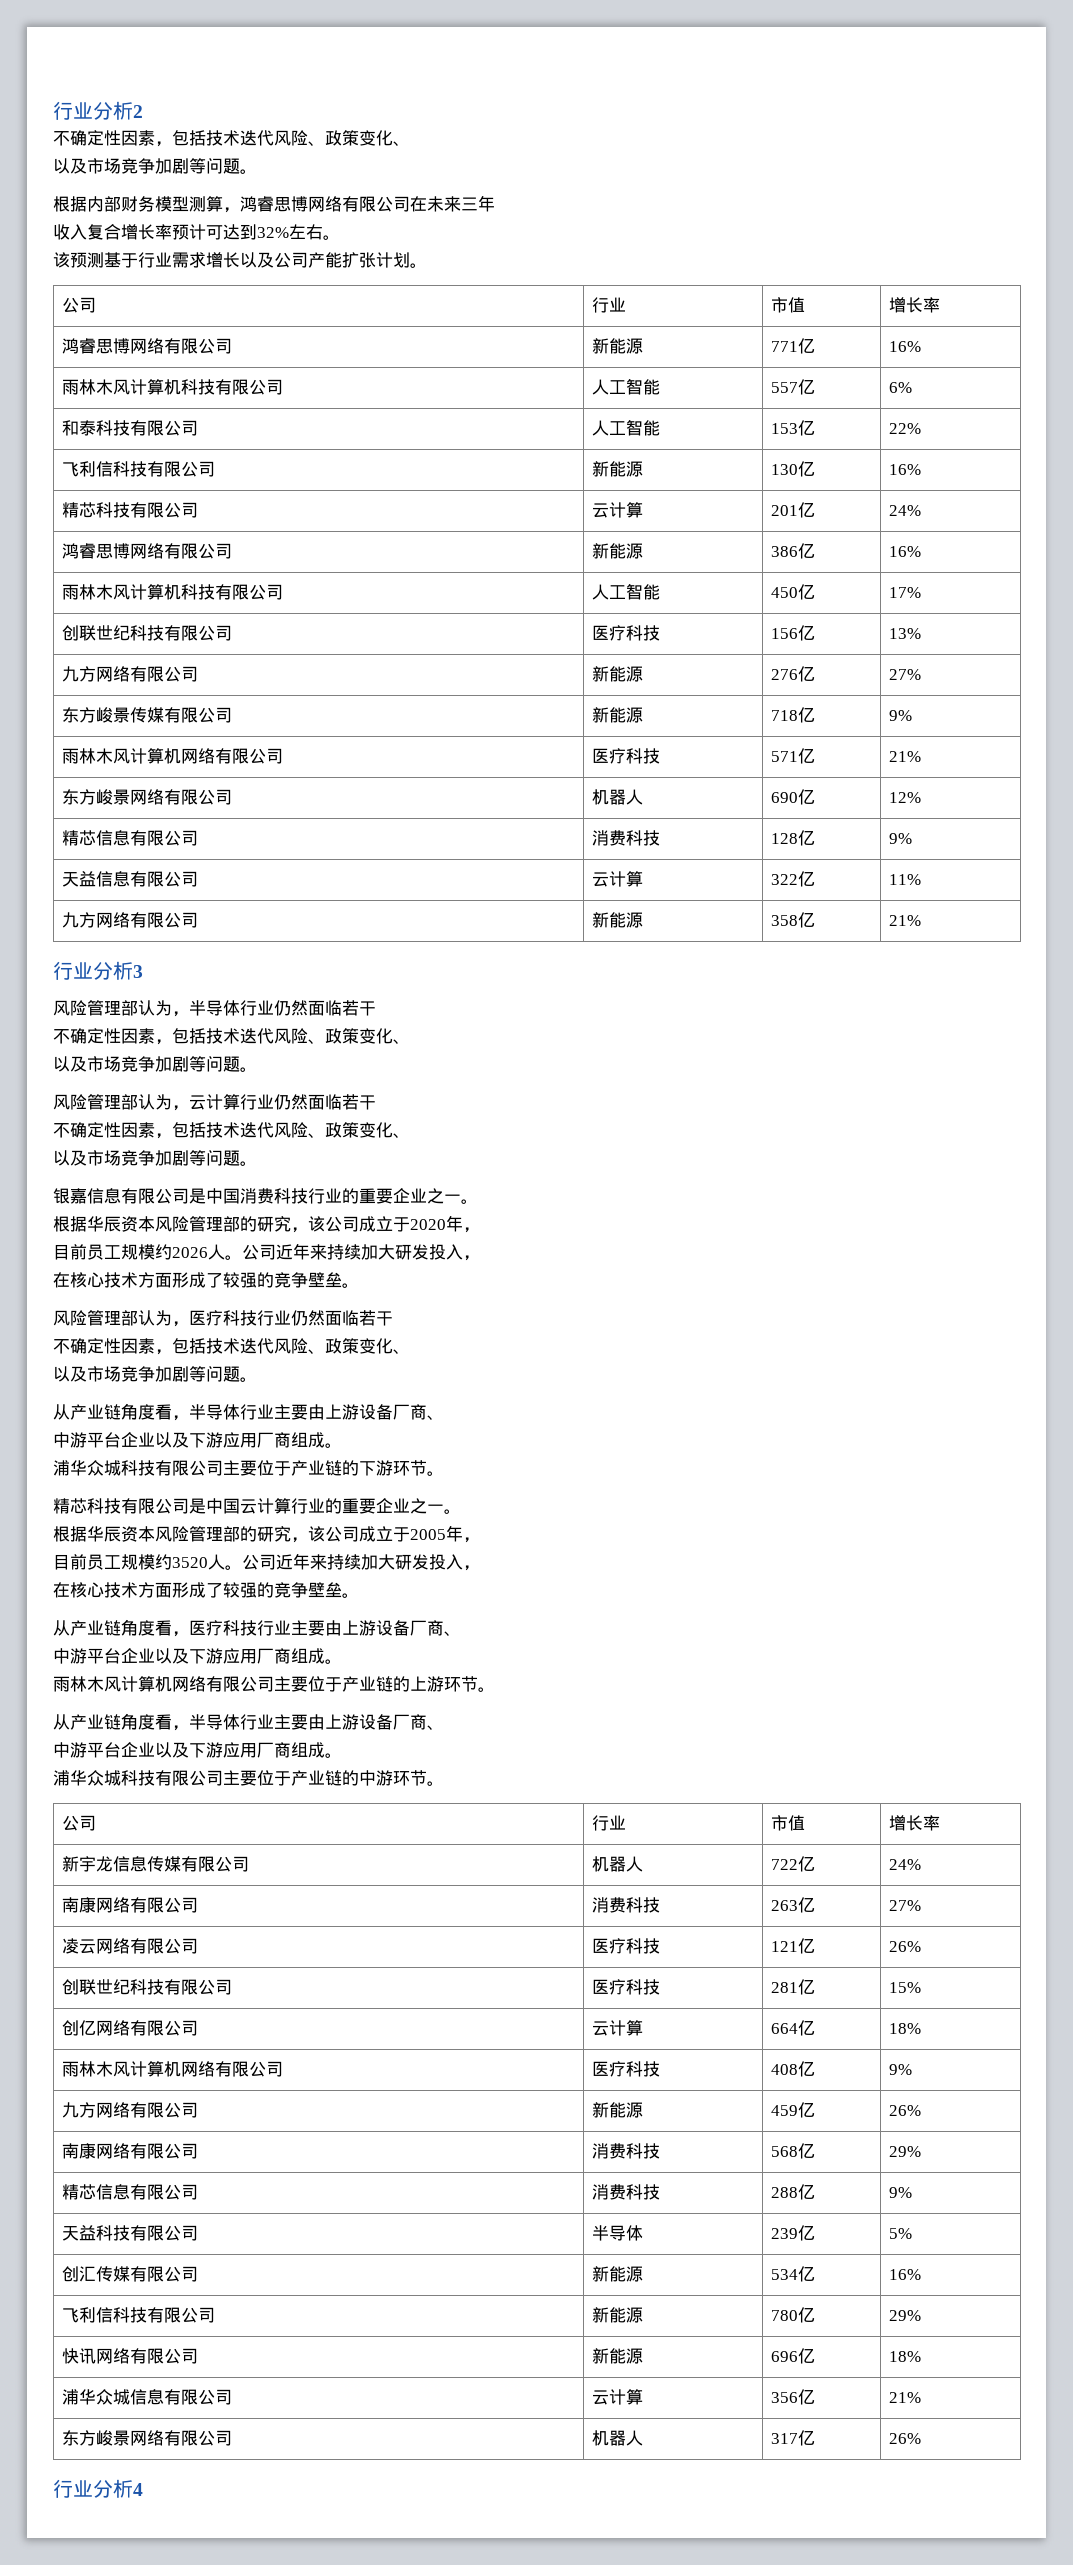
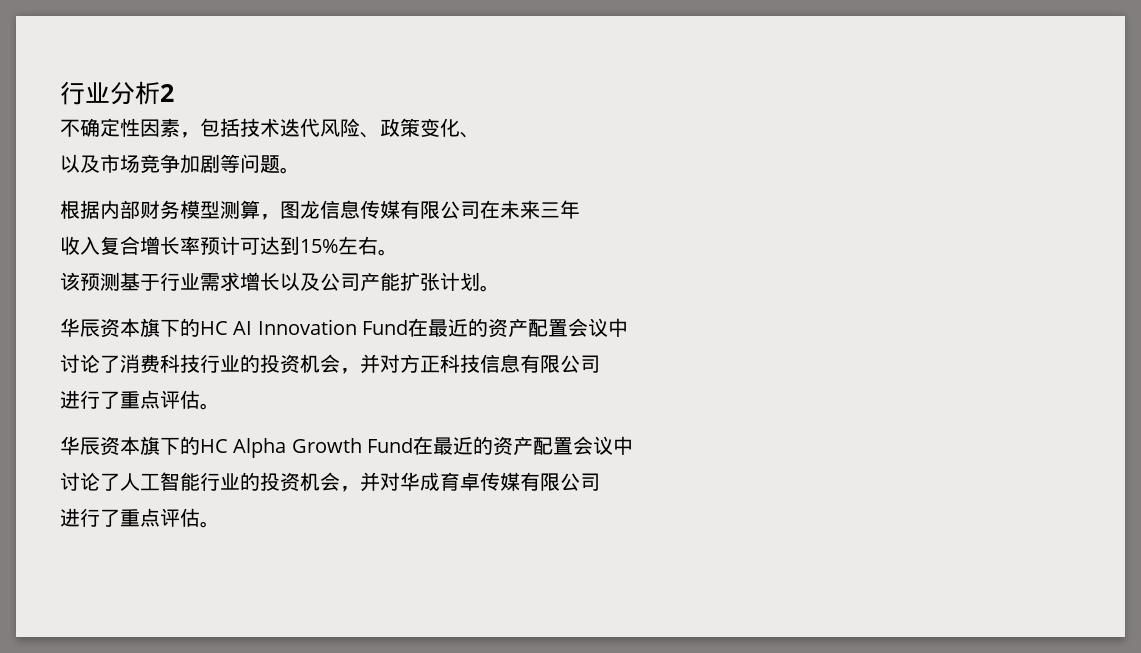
- 根据内部财务模型测算，鸿睿思博网络有限公司在未来三年
+ 根据内部财务模型测算，图龙信息传媒有限公司在未来三年
- 收入复合增长率预计可达到32%左右。
+ 收入复合增长率预计可达到15%左右。
  该预测基于行业需求增长以及公司产能扩张计划。
- 公司 | 行业 | 市值 | 增长率
- 鸿睿思博网络有限公司 | 新能源 | 771亿 | 16%
- 雨林木风计算机科技有限公司 | 人工智能 | 557亿 | 6%
- 和泰科技有限公司 | 人工智能 | 153亿 | 22%
- 飞利信科技有限公司 | 新能源 | 130亿 | 16%
- 精芯科技有限公司 | 云计算 | 201亿 | 24%
- 鸿睿思博网络有限公司 | 新能源 | 386亿 | 16%
- 雨林木风计算机科技有限公司 | 人工智能 | 450亿 | 17%
- 创联世纪科技有限公司 | 医疗科技 | 156亿 | 13%
- 九方网络有限公司 | 新能源 | 276亿 | 27%
- 东方峻景传媒有限公司 | 新能源 | 718亿 | 9%
- 雨林木风计算机网络有限公司 | 医疗科技 | 571亿 | 21%
- 东方峻景网络有限公司 | 机器人 | 690亿 | 12%
- 精芯信息有限公司 | 消费科技 | 128亿 | 9%
- 天益信息有限公司 | 云计算 | 322亿 | 11%
- 九方网络有限公司 | 新能源 | 358亿 | 21%
- 行业分析3
- 风险管理部认为，半导体行业仍然面临若干
- 不确定性因素，包括技术迭代风险、政策变化、
- 以及市场竞争加剧等问题。
- 风险管理部认为，云计算行业仍然面临若干
- 不确定性因素，包括技术迭代风险、政策变化、
- 以及市场竞争加剧等问题。
- 银嘉信息有限公司是中国消费科技行业的重要企业之一。
- 根据华辰资本风险管理部的研究，该公司成立于2020年，
- 目前员工规模约2026人。公司近年来持续加大研发投入，
- 在核心技术方面形成了较强的竞争壁垒。
- 风险管理部认为，医疗科技行业仍然面临若干
- 不确定性因素，包括技术迭代风险、政策变化、
- 以及市场竞争加剧等问题。
- 从产业链角度看，半导体行业主要由上游设备厂商、
- 中游平台企业以及下游应用厂商组成。
- 浦华众城科技有限公司主要位于产业链的下游环节。
- 精芯科技有限公司是中国云计算行业的重要企业之一。
- 根据华辰资本风险管理部的研究，该公司成立于2005年，
- 目前员工规模约3520人。公司近年来持续加大研发投入，
- 在核心技术方面形成了较强的竞争壁垒。
- 从产业链角度看，医疗科技行业主要由上游设备厂商、
- 中游平台企业以及下游应用厂商组成。
- 雨林木风计算机网络有限公司主要位于产业链的上游环节。
- 从产业链角度看，半导体行业主要由上游设备厂商、
- 中游平台企业以及下游应用厂商组成。
- 浦华众城科技有限公司主要位于产业链的中游环节。
- 公司 | 行业 | 市值 | 增长率
- 新宇龙信息传媒有限公司 | 机器人 | 722亿 | 24%
- 南康网络有限公司 | 消费科技 | 263亿 | 27%
- 凌云网络有限公司 | 医疗科技 | 121亿 | 26%
- 创联世纪科技有限公司 | 医疗科技 | 281亿 | 15%
- 创亿网络有限公司 | 云计算 | 664亿 | 18%
- 雨林木风计算机网络有限公司 | 医疗科技 | 408亿 | 9%
- 九方网络有限公司 | 新能源 | 459亿 | 26%
- 南康网络有限公司 | 消费科技 | 568亿 | 29%
- 精芯信息有限公司 | 消费科技 | 288亿 | 9%
- 天益科技有限公司 | 半导体 | 239亿 | 5%
- 创汇传媒有限公司 | 新能源 | 534亿 | 16%
- 飞利信科技有限公司 | 新能源 | 780亿 | 29%
- 快讯网络有限公司 | 新能源 | 696亿 | 18%
- 浦华众城信息有限公司 | 云计算 | 356亿 | 21%
- 东方峻景网络有限公司 | 机器人 | 317亿 | 26%
- 行业分析4
+ 华辰资本旗下的HC AI Innovation Fund在最近的资产配置会议中
+ 讨论了消费科技行业的投资机会，并对方正科技信息有限公司
+ 进行了重点评估。
+ 华辰资本旗下的HC Alpha Growth Fund在最近的资产配置会议中
+ 讨论了人工智能行业的投资机会，并对华成育卓传媒有限公司
+ 进行了重点评估。

